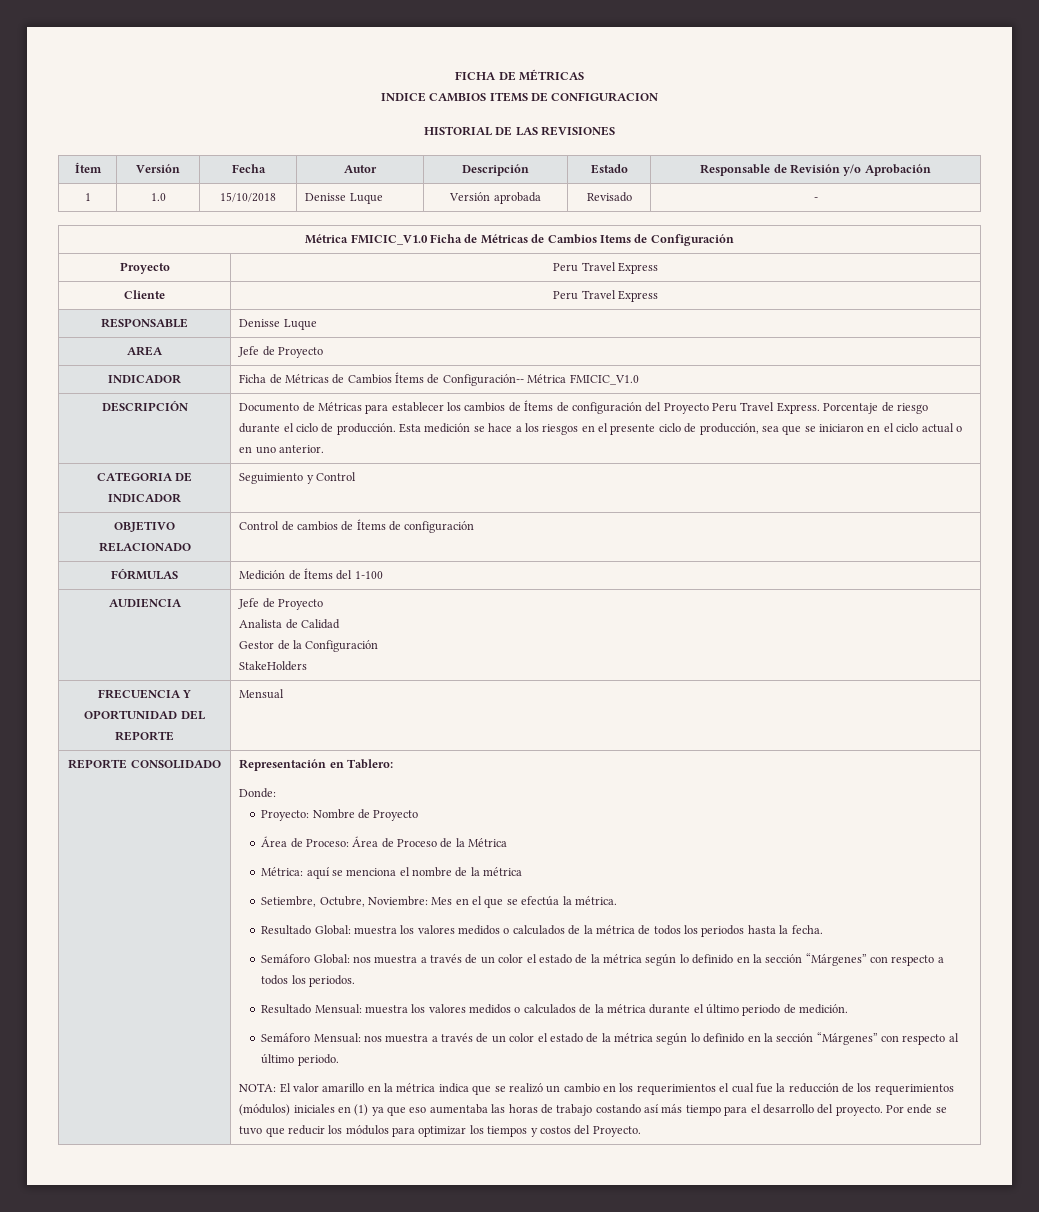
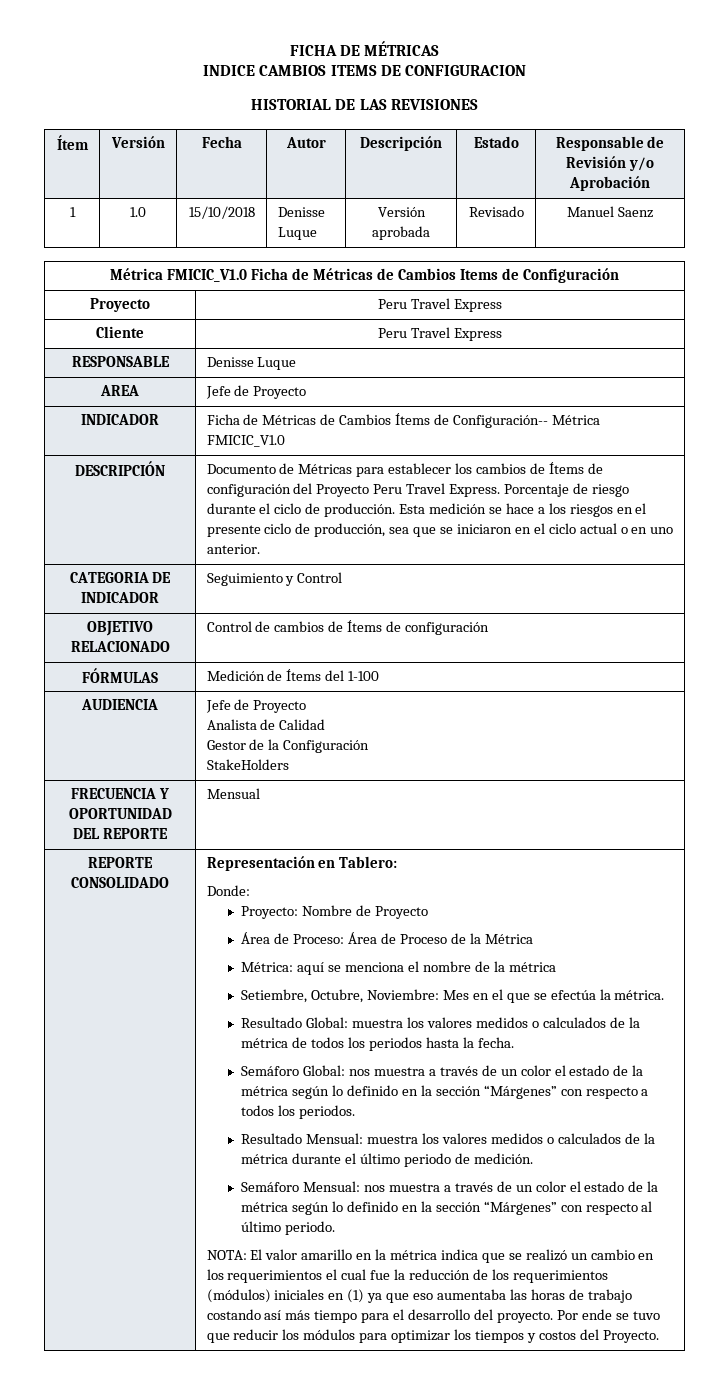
- 1 | 1.0 | 15/10/2018 | Denisse Luque | Versión aprobada | Revisado | -
+ 1 | 1.0 | 15/10/2018 | Denisse Luque | Versión aprobada | Revisado | Manuel Saenz

